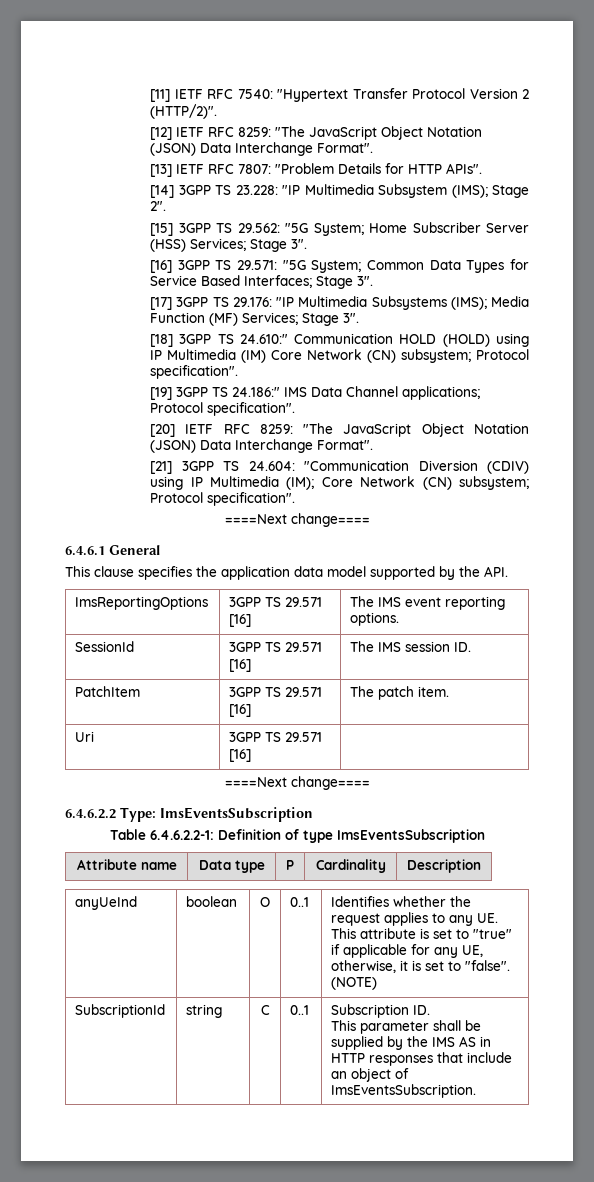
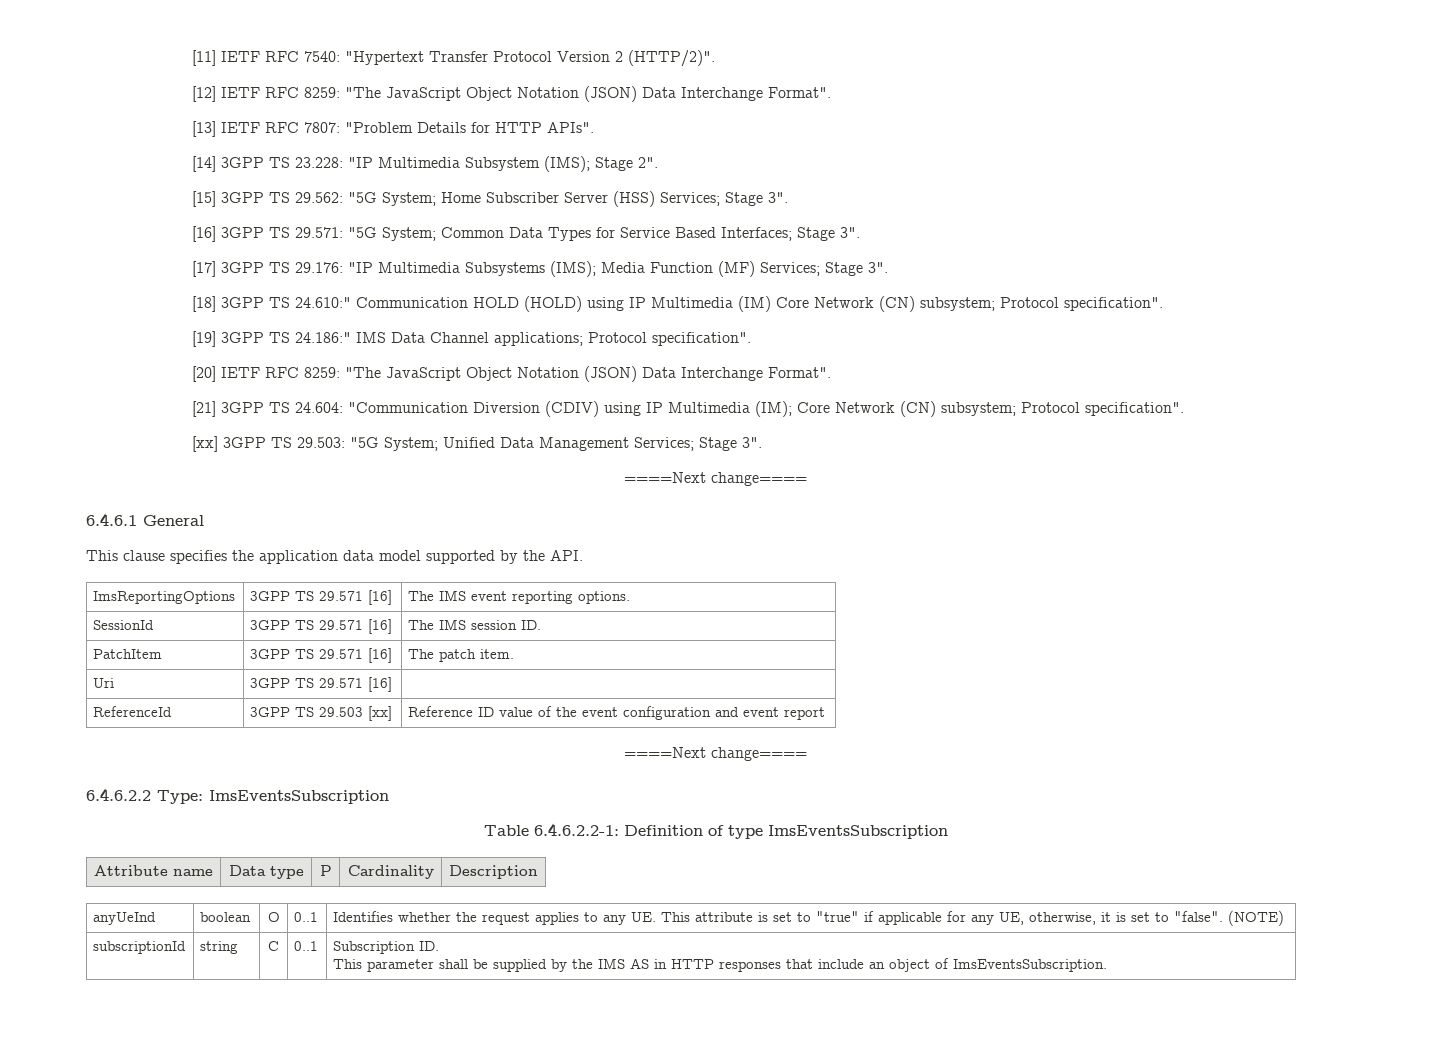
+ [xx] 3GPP TS 29.503: "5G System; Unified Data Management Services; Stage 3".
+ ReferenceId | 3GPP TS 29.503 [xx] | Reference ID value of the event configuration and event report
- SubscriptionId | string | C | 0..1 | Subscription ID.
+ subscriptionId | string | C | 0..1 | Subscription ID.

